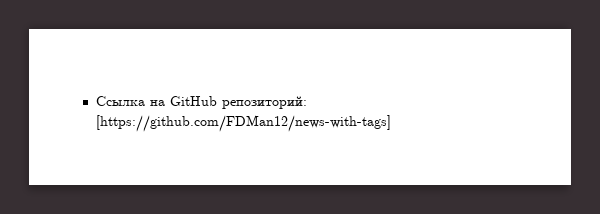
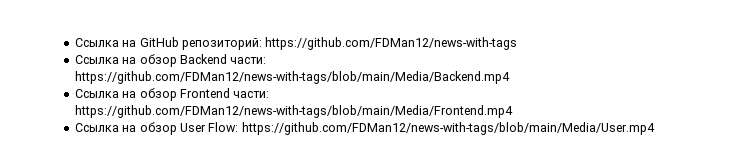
- Ссылка на GitHub репозиторий: [https://github.com/FDMan12/news-with-tags]
+ Ссылка на GitHub репозиторий: https://github.com/FDMan12/news-with-tags
+ Ссылка на обзор Backend части: https://github.com/FDMan12/news-with-tags/blob/main/Media/Backend.mp4
+ Ссылка на обзор Frontend части: https://github.com/FDMan12/news-with-tags/blob/main/Media/Frontend.mp4
+ Ссылка на обзор User Flow: https://github.com/FDMan12/news-with-tags/blob/main/Media/User.mp4

